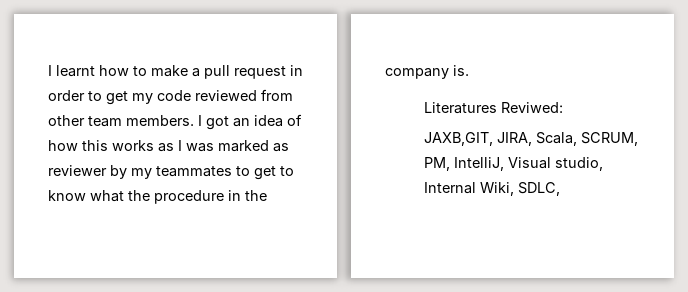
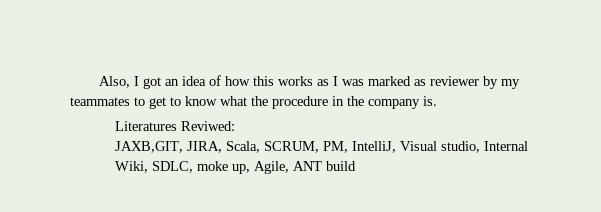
- I learnt how to make a pull request in order to get my code reviewed from other team members. I got an idea of how this works as I was marked as reviewer by my teammates to get to know what the procedure in the company is.
+ Also, I got an idea of how this works as I was marked as reviewer by my teammates to get to know what the procedure in the company is.
- JAXB,GIT, JIRA, Scala, SCRUM, PM, IntelliJ, Visual studio, Internal Wiki, SDLC,
+ JAXB,GIT, JIRA, Scala, SCRUM, PM, IntelliJ, Visual studio, Internal Wiki, SDLC, moke up, Agile, ANT build

